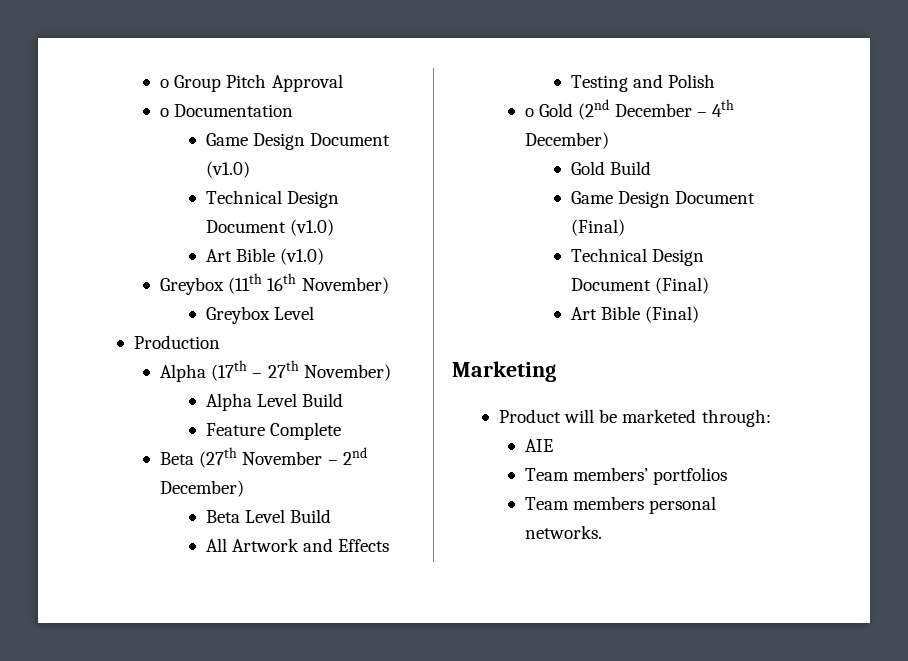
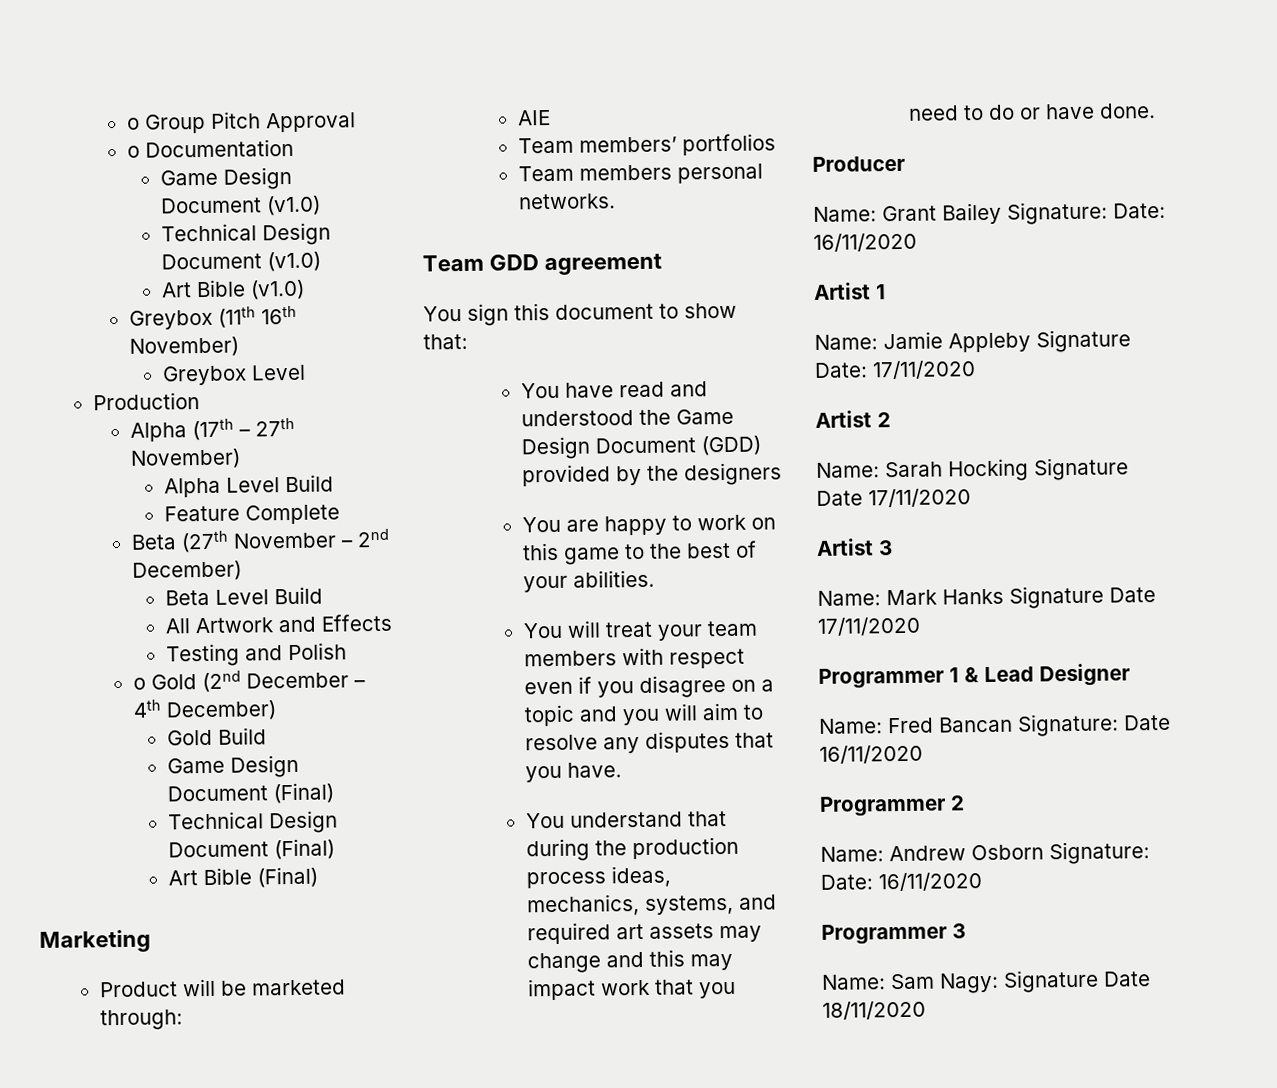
+ Team GDD agreement
+ You sign this document to show that:
+ You have read and understood the Game Design Document (GDD) provided by the designers
+ You are happy to work on this game to the best of your abilities.
+ You will treat your team members with respect even if you disagree on a topic and you will aim to resolve any disputes that you have.
+ You understand that during the production process ideas, mechanics, systems, and required art assets may change and this may impact work that you need to do or have done.
+ Producer
+ Name: Grant Bailey Signature: Date: 16/11/2020
+ Artist 1
+ Name: Jamie Appleby Signature Date: 17/11/2020
+ Artist 2
+ Name: Sarah Hocking Signature Date 17/11/2020
+ Artist 3
+ Name: Mark Hanks Signature Date 17/11/2020
+ Programmer 1 & Lead Designer
+ Name: Fred Bancan Signature: Date 16/11/2020
+ Programmer 2
+ Name: Andrew Osborn Signature: Date: 16/11/2020
+ Programmer 3
+ Name: Sam Nagy: Signature Date 18/11/2020

